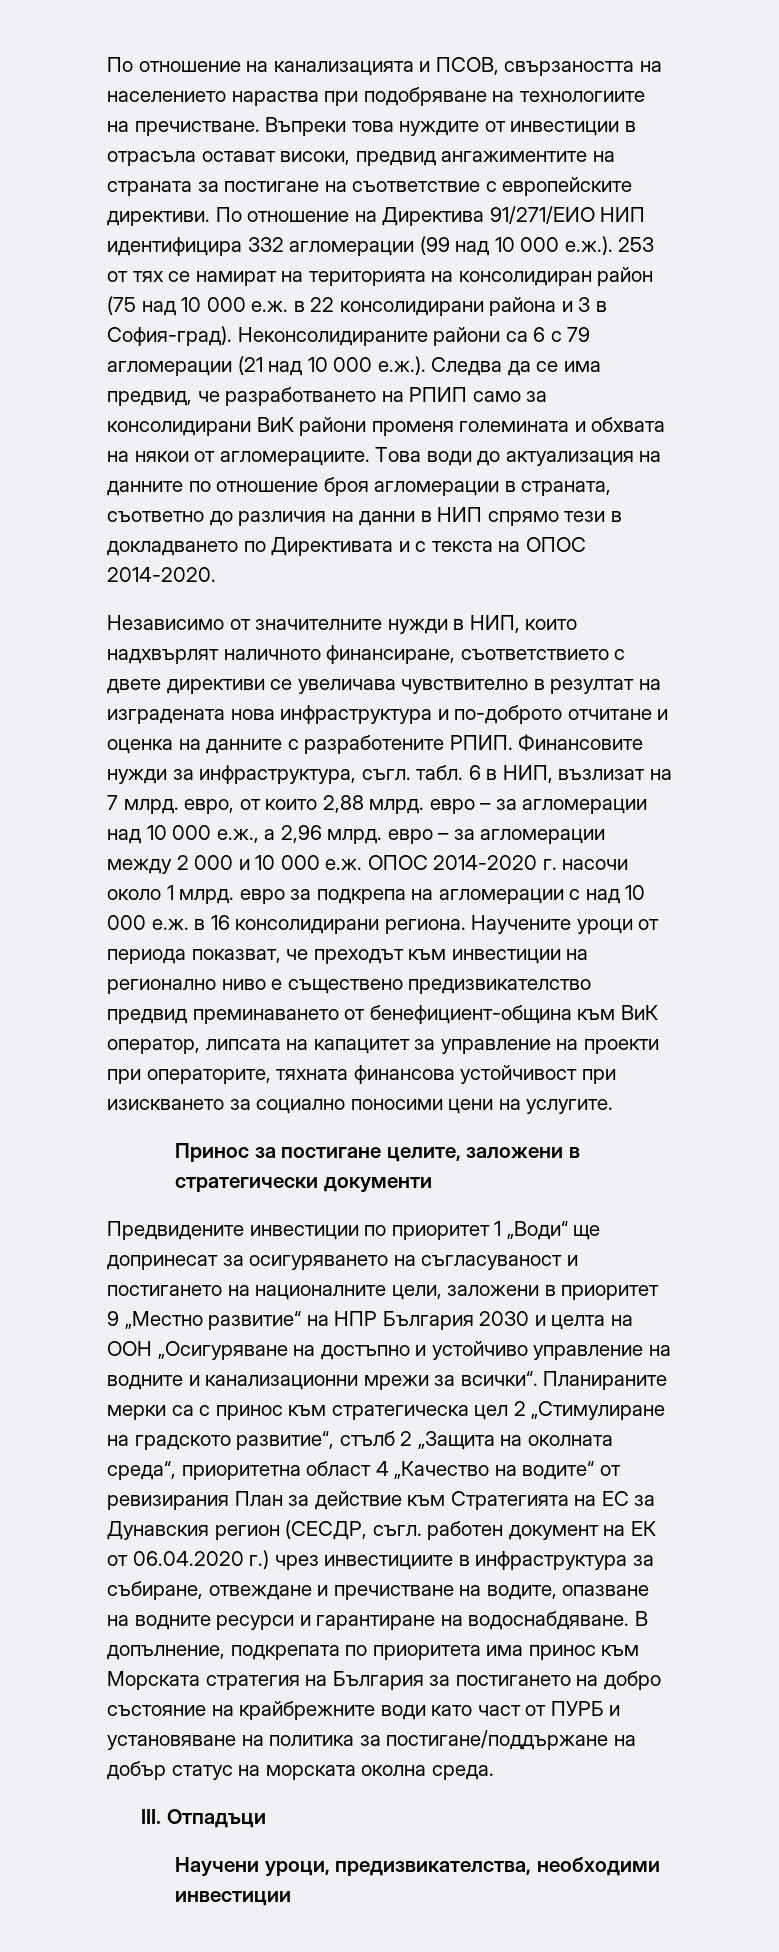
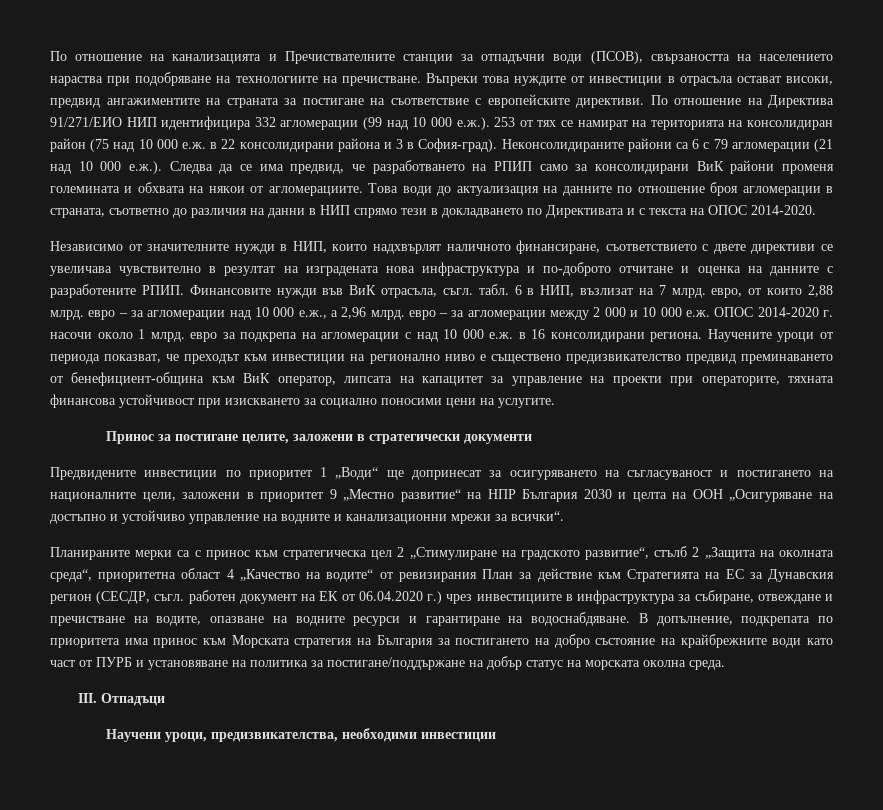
- По отношение на канализацията и ПСОВ, свързаността на населението нараства при подобряване на технологиите на пречистване.
+ По отношение на канализацията и Пречиствателните станции за отпадъчни води (ПСОВ), свързаността на населението нараства при подобряване на технологиите на пречистване.
- Финансовите нужди за инфраструктура, съгл. табл.
+ Финансовите нужди във ВиК отрасъла, съгл. табл.
- Предвидените инвестиции по приоритет 1 „Води“ ще допринесат за осигуряването на съгласуваност и постигането на националните цели, заложени в приоритет 9 „Местно развитие“ на НПР България 2030 и целта на ООН „Осигуряване на достъпно и устойчиво управление на водните и канализационни мрежи за всички“. Планираните мерки са с принос към стратегическа цел 2 „Стимулиране на градското развитие“, стълб 2 „Защита на околната среда“, приоритетна област 4 „Качество на водите“ от ревизирания План за действие към Стратегията на ЕС за Дунавския регион (СЕСДР, съгл. работен документ на ЕК от 06.04.2020 г.) чрез инвестициите в инфраструктура за събиране, отвеждане и пречистване на водите, опазване на водните ресурси и гарантиране на водоснабдяване.
+ Предвидените инвестиции по приоритет 1 „Води“ ще допринесат за осигуряването на съгласуваност и постигането на националните цели, заложени в приоритет 9 „Местно развитие“ на НПР България 2030 и целта на ООН „Осигуряване на достъпно и устойчиво управление на водните и канализационни мрежи за всички“.
+ Планираните мерки са с принос към стратегическа цел 2 „Стимулиране на градското развитие“, стълб 2 „Защита на околната среда“, приоритетна област 4 „Качество на водите“ от ревизирания План за действие към Стратегията на ЕС за Дунавския регион (СЕСДР, съгл. работен документ на ЕК от 06.04.2020 г.) чрез инвестициите в инфраструктура за събиране, отвеждане и пречистване на водите, опазване на водните ресурси и гарантиране на водоснабдяване.

